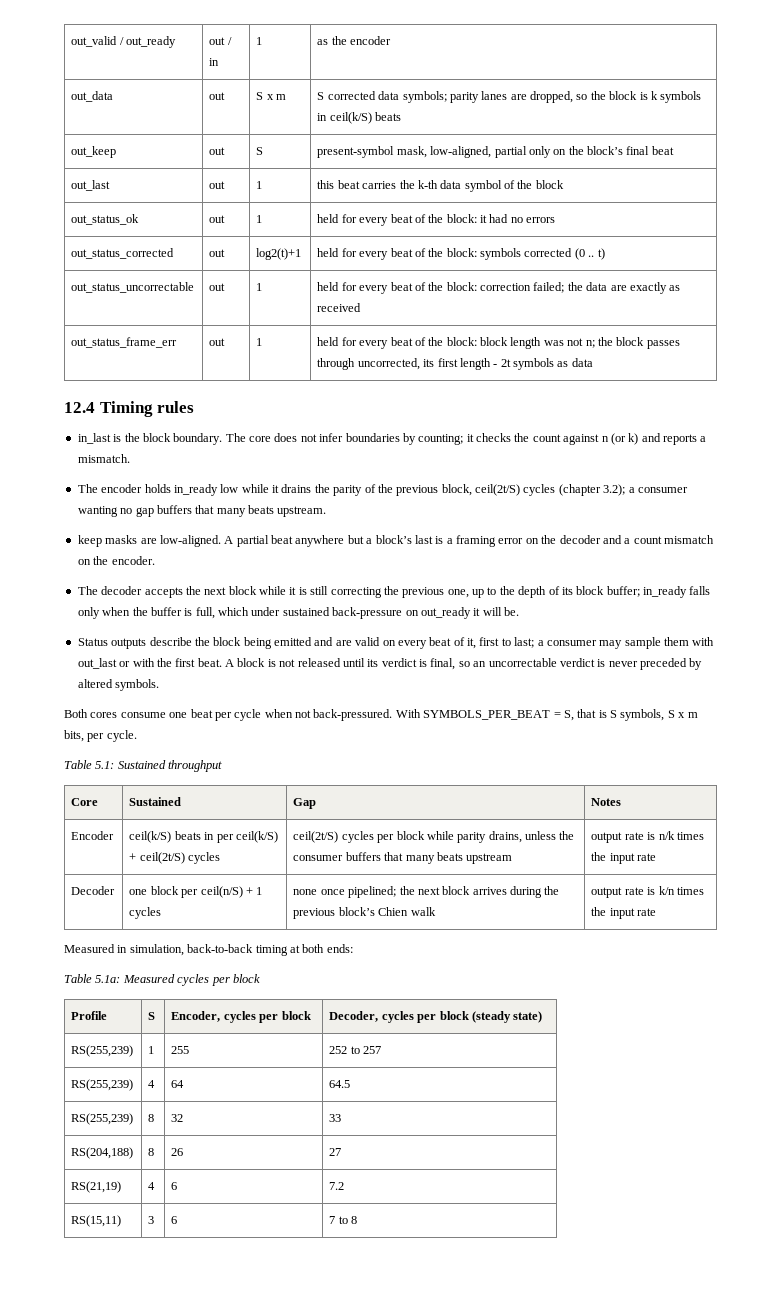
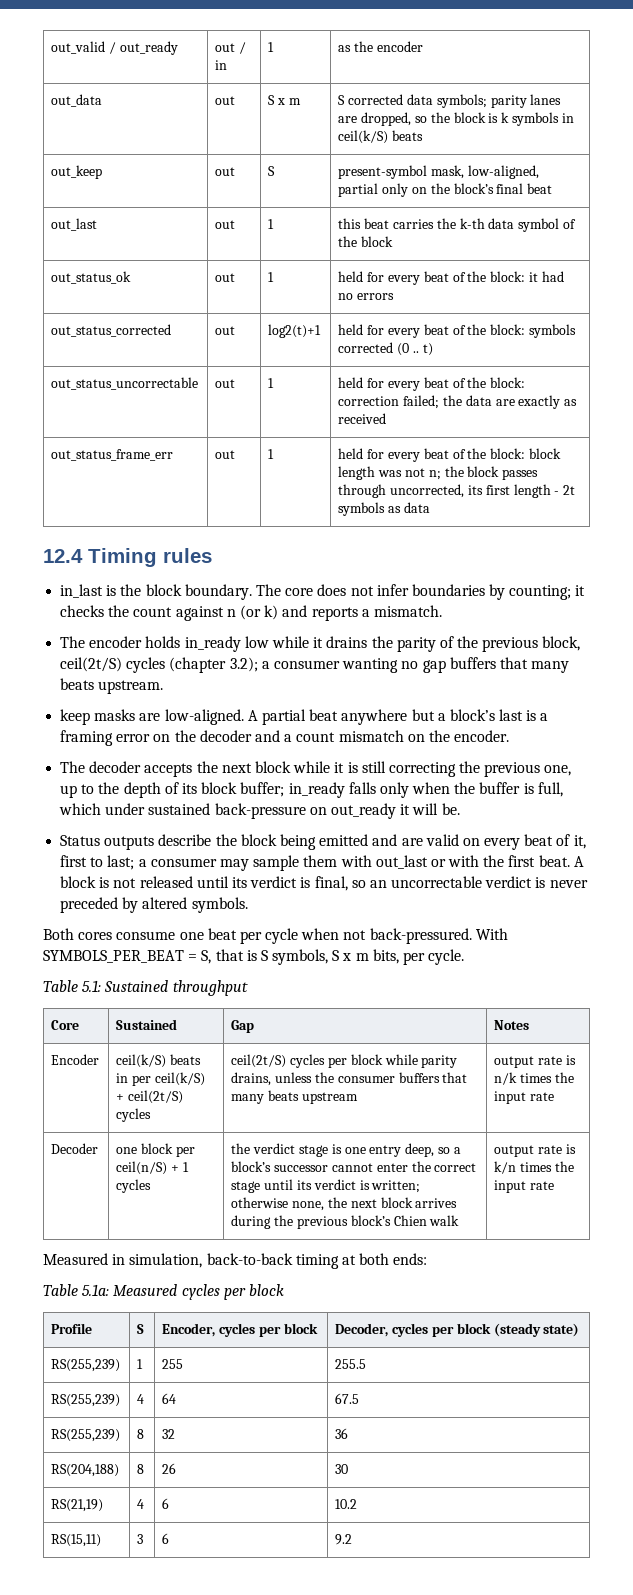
- none once pipelined; the next block arrives during the previous block’s Chien walk
+ the verdict stage is one entry deep, so a block’s successor cannot enter the correct stage until its verdict is written; otherwise none, the next block arrives during the previous block’s Chien walk
- RS(255,239) | 1 | 255 | 252 to 257
+ RS(255,239) | 1 | 255 | 255.5
- RS(255,239) | 4 | 64 | 64.5
+ RS(255,239) | 4 | 64 | 67.5
- RS(255,239) | 8 | 32 | 33
+ RS(255,239) | 8 | 32 | 36
- RS(204,188) | 8 | 26 | 27
+ RS(204,188) | 8 | 26 | 30
- RS(21,19) | 4 | 6 | 7.2
+ RS(21,19) | 4 | 6 | 10.2
- RS(15,11) | 3 | 6 | 7 to 8
+ RS(15,11) | 3 | 6 | 9.2

